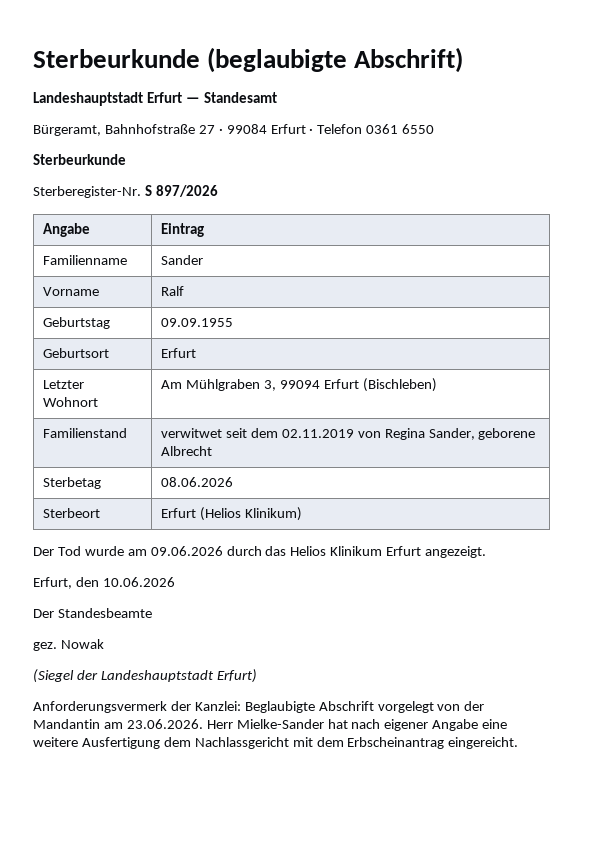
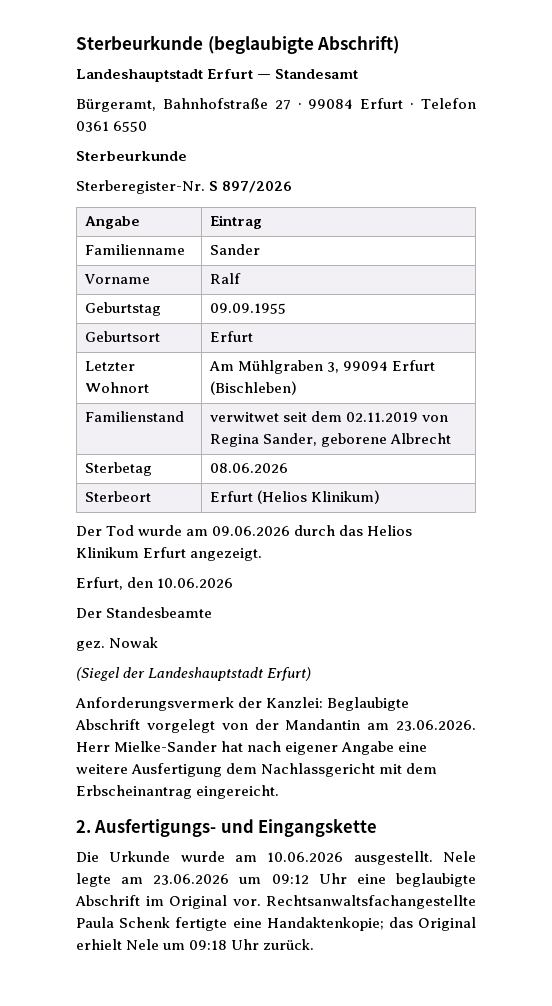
+ 2. Ausfertigungs- und Eingangskette
+ Die Urkunde wurde am 10.06.2026 ausgestellt. Nele legte am 23.06.2026 um 09:12 Uhr eine beglaubigte Abschrift im Original vor. Rechtsanwaltsfachangestellte Paula Schenk fertigte eine Handaktenkopie; das Original erhielt Nele um 09:18 Uhr zurück.

